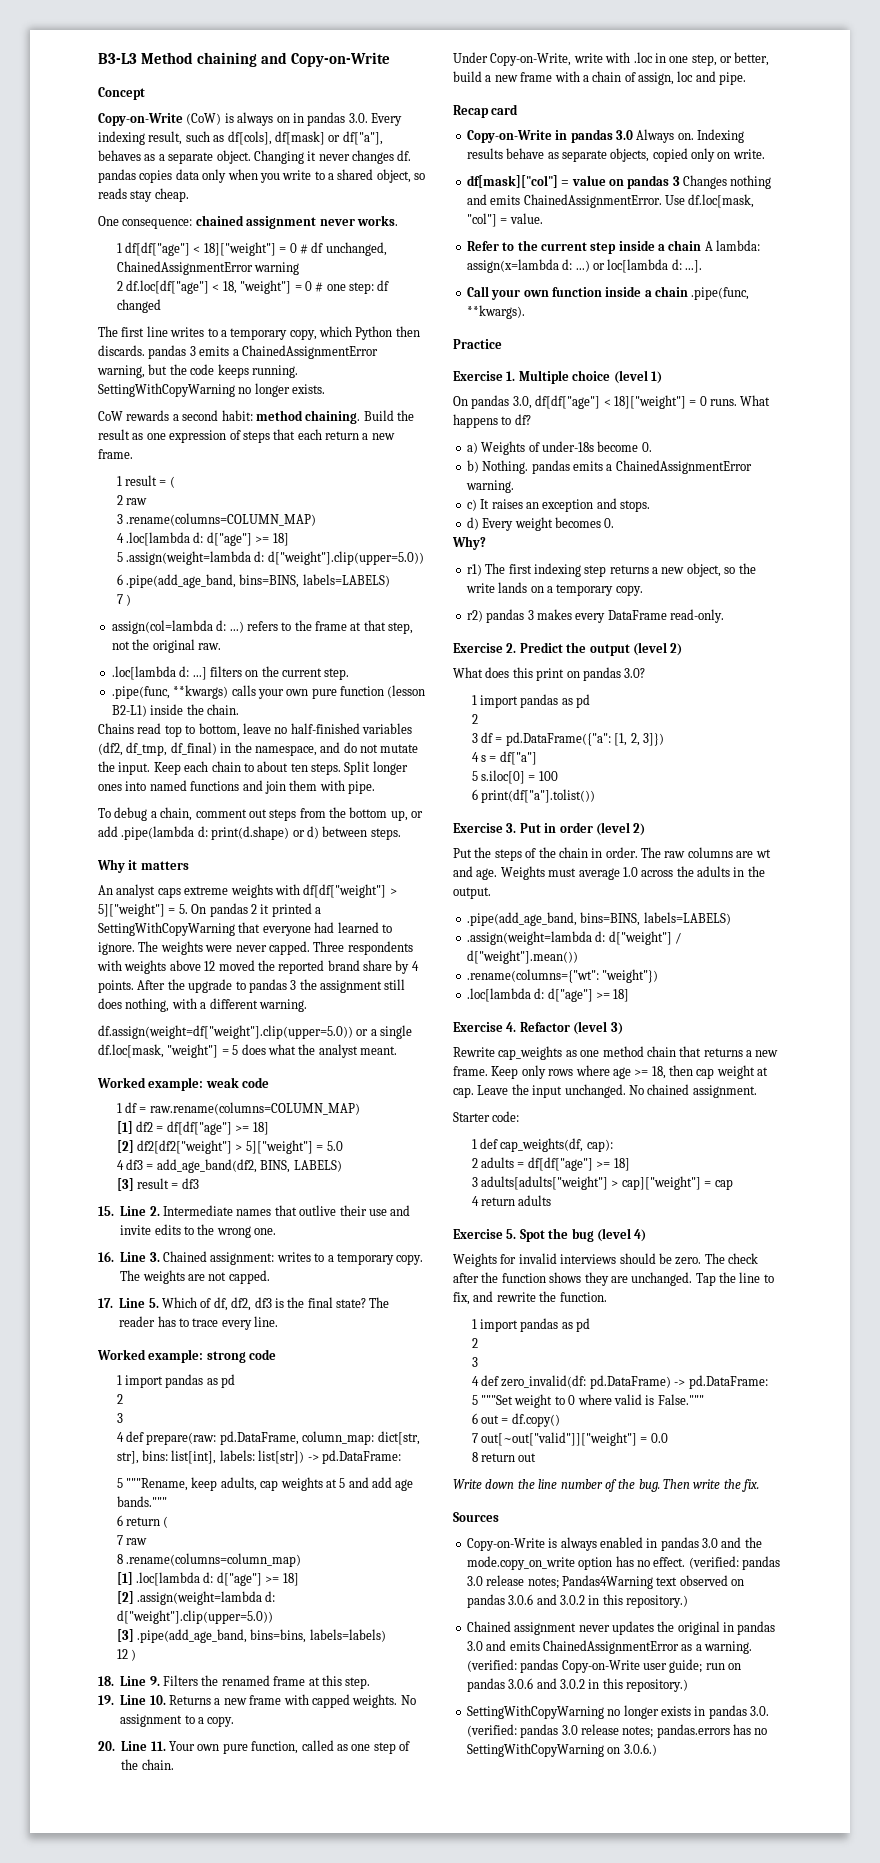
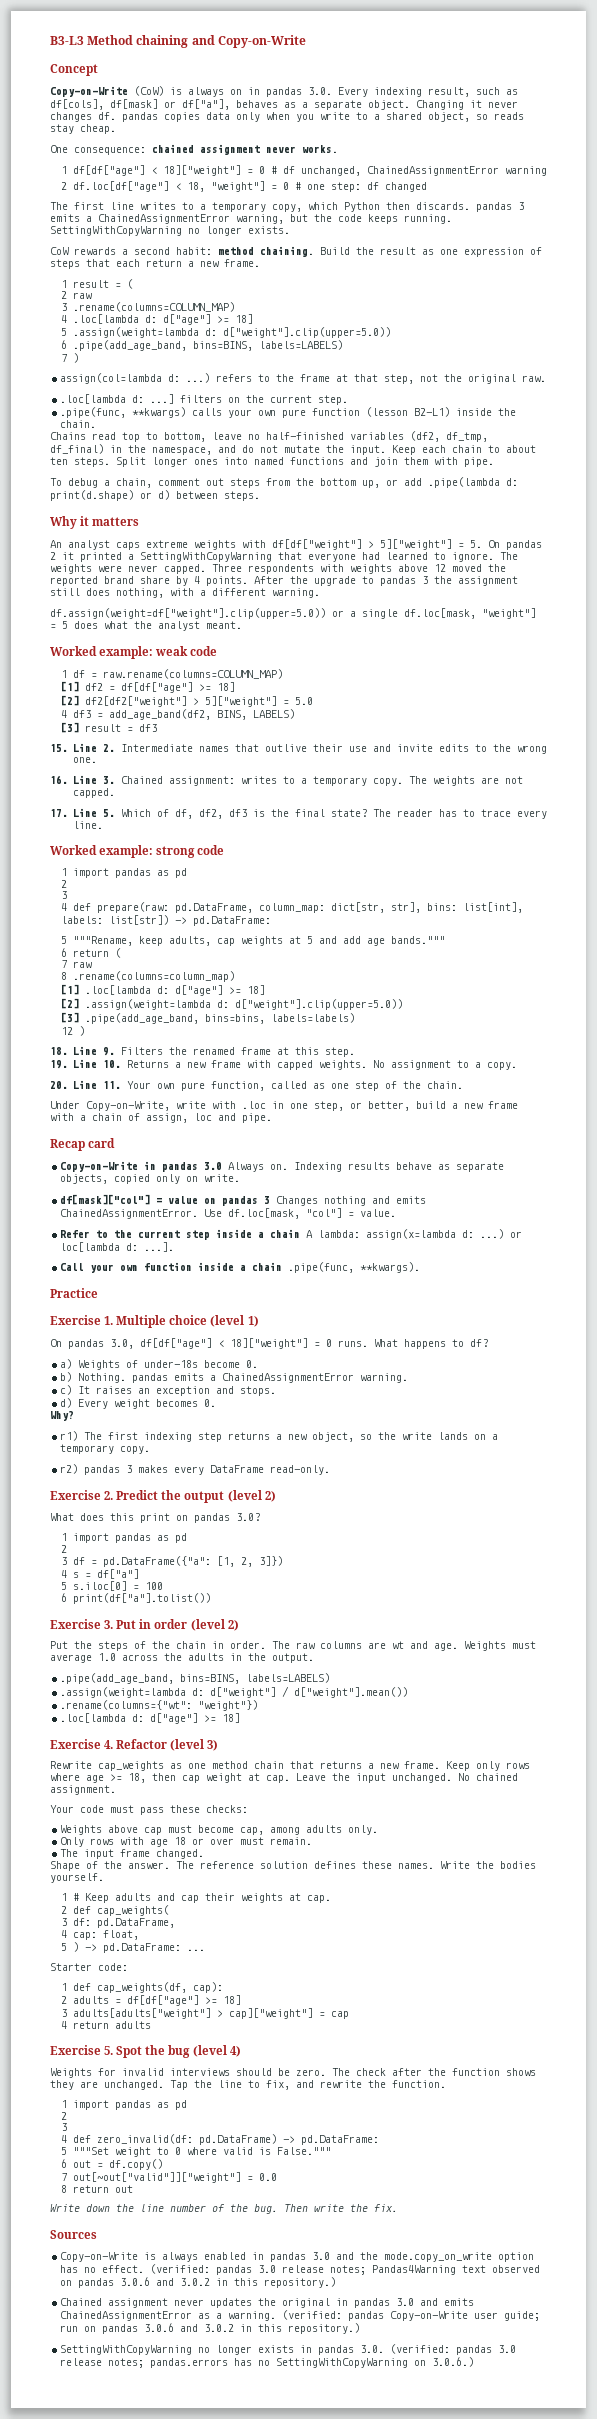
+ Your code must pass these checks:
+ Weights above cap must become cap, among adults only.
+ Only rows with age 18 or over must remain.
+ The input frame changed.
+ Shape of the answer. The reference solution defines these names. Write the bodies yourself.
+ 1 # Keep adults and cap their weights at cap.
+ 2 def cap_weights(
+ 3 df: pd.DataFrame,
+ 4 cap: float,
+ 5 ) -> pd.DataFrame: ...

